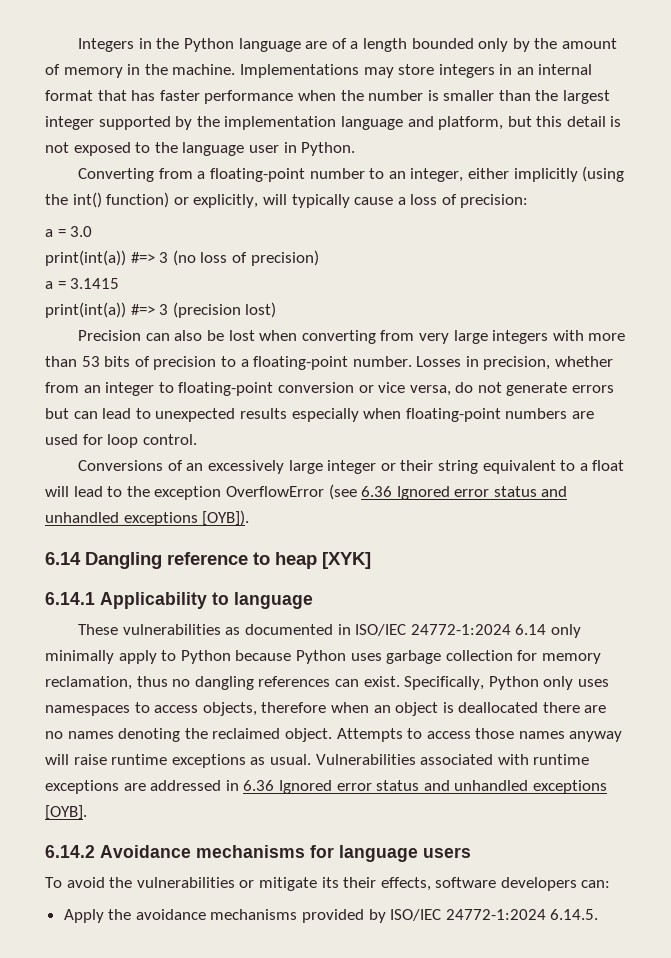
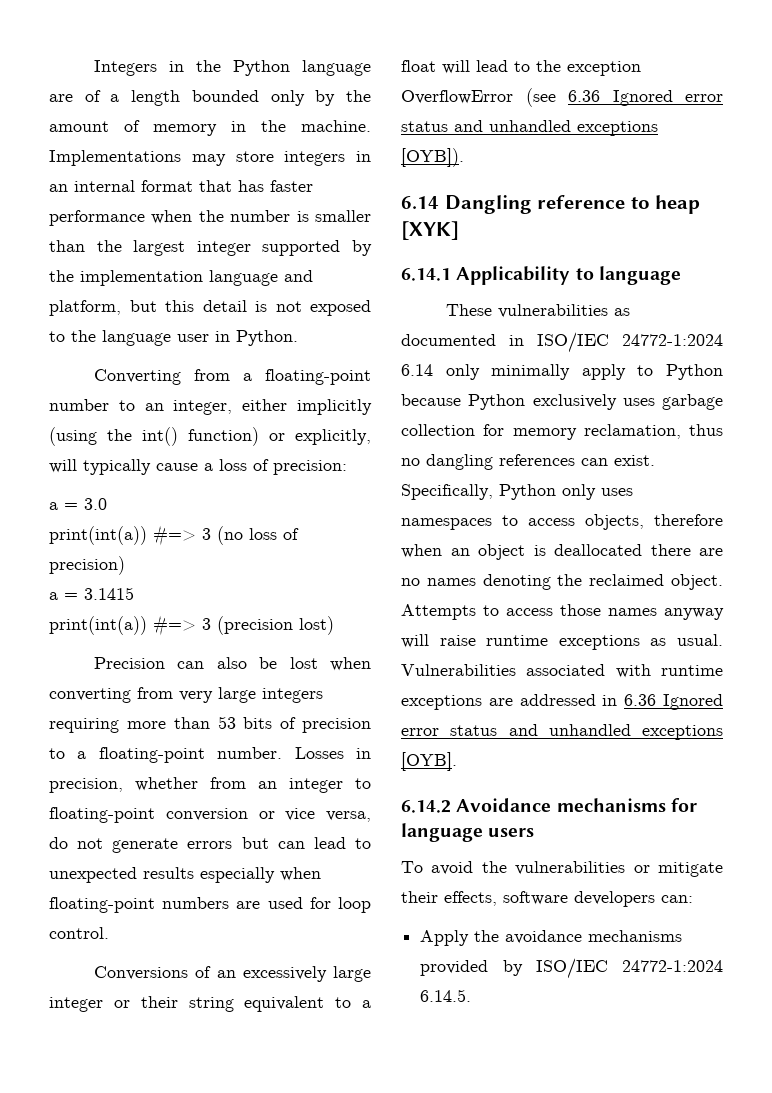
- Precision can also be lost when converting from very large integers with more than 53 bits of precision to a floating-point number.
+ Precision can also be lost when converting from very large integers requiring more than 53 bits of precision to a floating-point number.
- These vulnerabilities as documented in ISO/IEC 24772-1:2024 6.14 only minimally apply to Python because Python uses garbage collection for memory reclamation, thus no dangling references can exist.
+ These vulnerabilities as documented in ISO/IEC 24772-1:2024 6.14 only minimally apply to Python because Python exclusively uses garbage collection for memory reclamation, thus no dangling references can exist.
- To avoid the vulnerabilities or mitigate its their effects, software developers can:
+ To avoid the vulnerabilities or mitigate their effects, software developers can:

